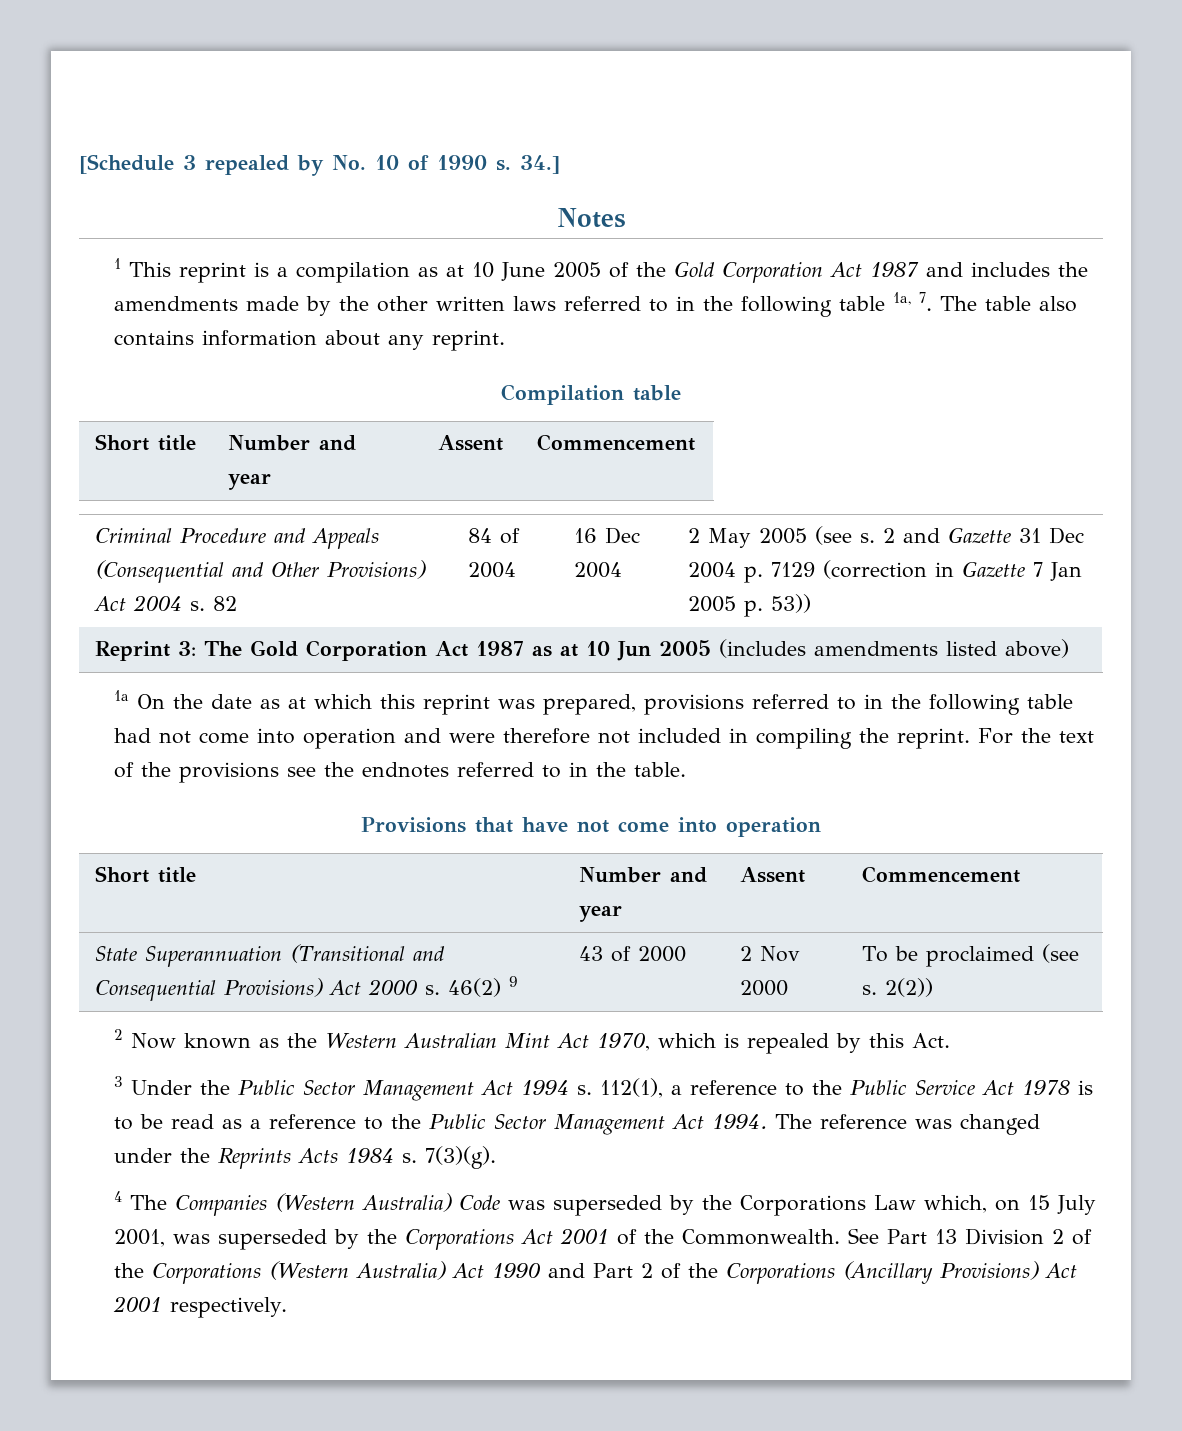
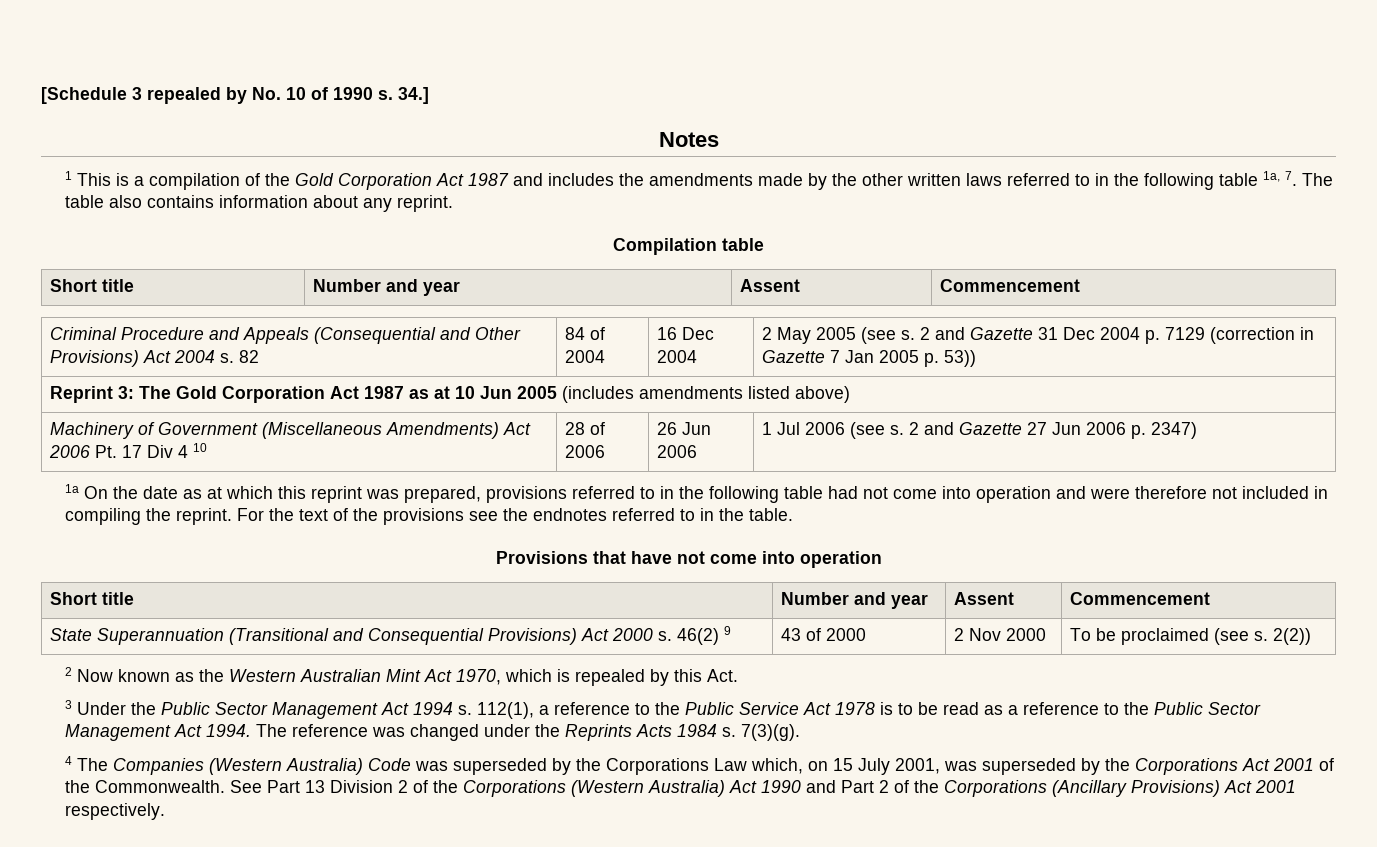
- 1 This reprint is a compilation as at 10 June 2005 of the Gold Corporation Act 1987 and includes the amendments made by the other written laws referred to in the following table 1a, 7. The table also contains information about any reprint.
+ 1 This is a compilation of the Gold Corporation Act 1987 and includes the amendments made by the other written laws referred to in the following table 1a, 7. The table also contains information about any reprint.
+ Machinery of Government (Miscellaneous Amendments) Act 2006 Pt. 17 Div 4 10 | 28 of 2006 | 26 Jun 2006 | 1 Jul 2006 (see s. 2 and Gazette 27 Jun 2006 p. 2347)

